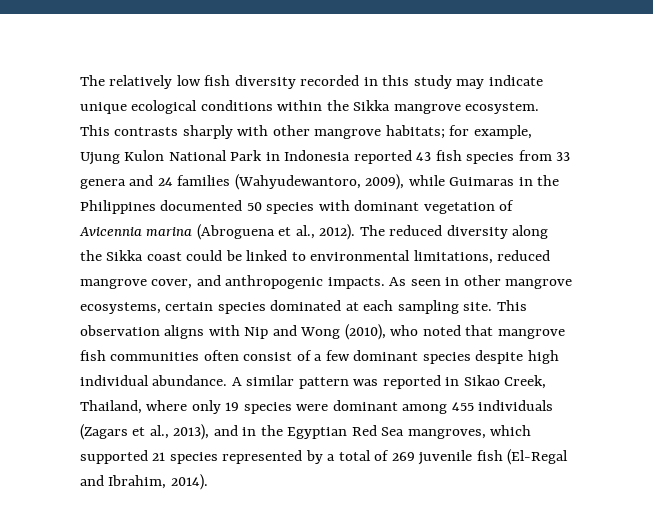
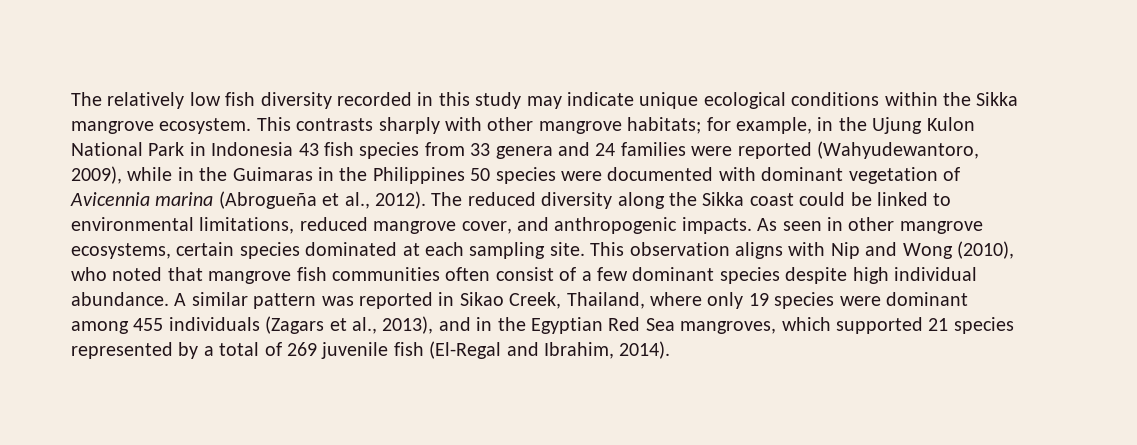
- This contrasts sharply with other mangrove habitats; for example, Ujung Kulon National Park in Indonesia reported 43 fish species from 33 genera and 24 families (Wahyudewantoro, 2009), while Guimaras in the Philippines documented 50 species with dominant vegetation of Avicennia marina (Abroguena et al., 2012).
+ This contrasts sharply with other mangrove habitats; for example, in the Ujung Kulon National Park in Indonesia 43 fish species from 33 genera and 24 families were reported (Wahyudewantoro, 2009), while in the Guimaras in the Philippines 50 species were documented with dominant vegetation of Avicennia marina (Abrogueña et al., 2012).

